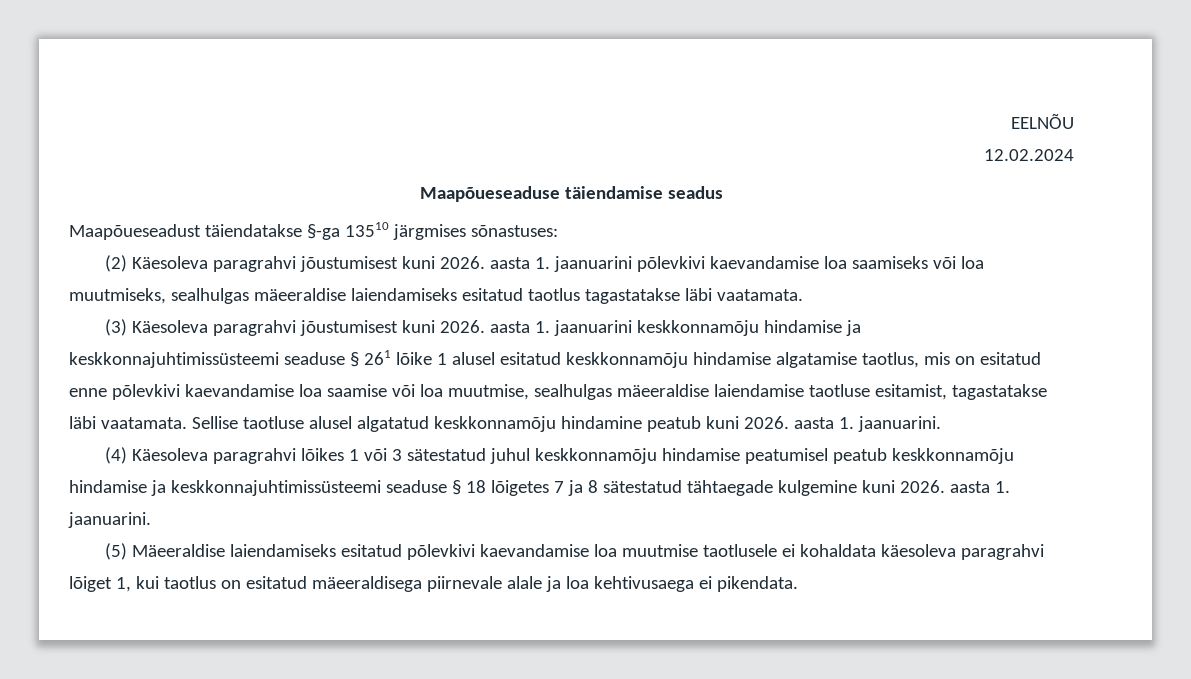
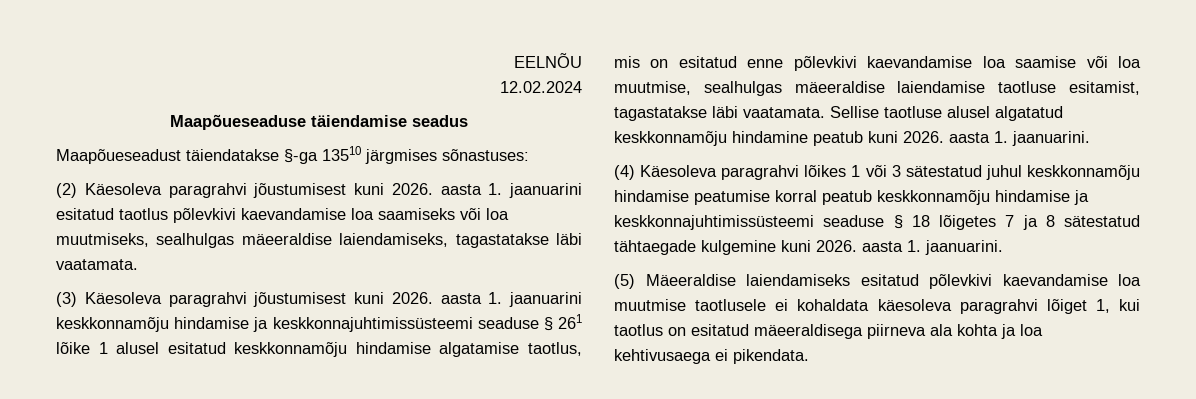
- (2) Käesoleva paragrahvi jõustumisest kuni 2026. aasta 1. jaanuarini põlevkivi kaevandamise loa saamiseks või loa muutmiseks, sealhulgas mäeeraldise laiendamiseks esitatud taotlus tagastatakse läbi vaatamata.
+ (2) Käesoleva paragrahvi jõustumisest kuni 2026. aasta 1. jaanuarini esitatud taotlus põlevkivi kaevandamise loa saamiseks või loa muutmiseks, sealhulgas mäeeraldise laiendamiseks, tagastatakse läbi vaatamata.
- (4) Käesoleva paragrahvi lõikes 1 või 3 sätestatud juhul keskkonnamõju hindamise peatumisel peatub keskkonnamõju hindamise ja keskkonnajuhtimissüsteemi seaduse § 18 lõigetes 7 ja 8 sätestatud tähtaegade kulgemine kuni 2026. aasta 1. jaanuarini.
+ (4) Käesoleva paragrahvi lõikes 1 või 3 sätestatud juhul keskkonnamõju hindamise peatumise korral peatub keskkonnamõju hindamise ja keskkonnajuhtimissüsteemi seaduse § 18 lõigetes 7 ja 8 sätestatud tähtaegade kulgemine kuni 2026. aasta 1. jaanuarini.
- (5) Mäeeraldise laiendamiseks esitatud põlevkivi kaevandamise loa muutmise taotlusele ei kohaldata käesoleva paragrahvi lõiget 1, kui taotlus on esitatud mäeeraldisega piirnevale alale ja loa kehtivusaega ei pikendata.
+ (5) Mäeeraldise laiendamiseks esitatud põlevkivi kaevandamise loa muutmise taotlusele ei kohaldata käesoleva paragrahvi lõiget 1, kui taotlus on esitatud mäeeraldisega piirneva ala kohta ja loa kehtivusaega ei pikendata.

